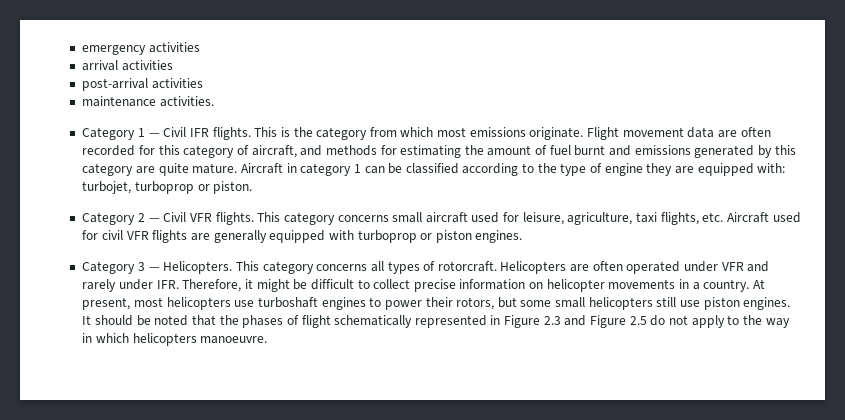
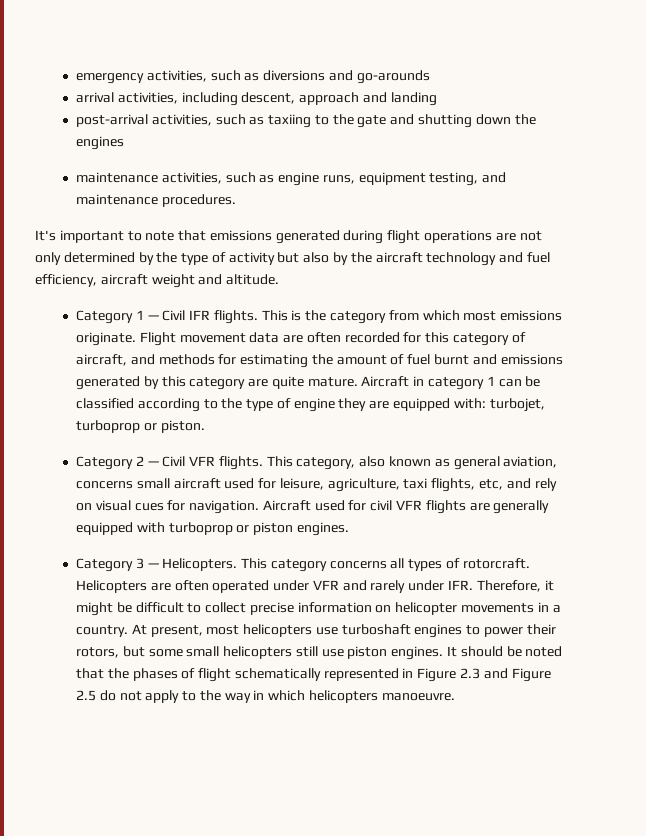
- emergency activities
- arrival activities
- post-arrival activities
- maintenance activities.
+ emergency activities, such as diversions and go-arounds
+ arrival activities, including descent, approach and landing
+ post-arrival activities, such as taxiing to the gate and shutting down the engines
+ maintenance activities, such as engine runs, equipment testing, and maintenance procedures.
+ It's important to note that emissions generated during flight operations are not only determined by the type of activity but also by the aircraft technology and fuel efficiency, aircraft weight and altitude.
- This category concerns small aircraft used for leisure, agriculture, taxi flights, etc. Aircraft used for civil VFR flights are generally equipped with turboprop or piston engines.
+ This category, also known as general aviation, concerns small aircraft used for leisure, agriculture, taxi flights, etc, and rely on visual cues for navigation. Aircraft used for civil VFR flights are generally equipped with turboprop or piston engines.

